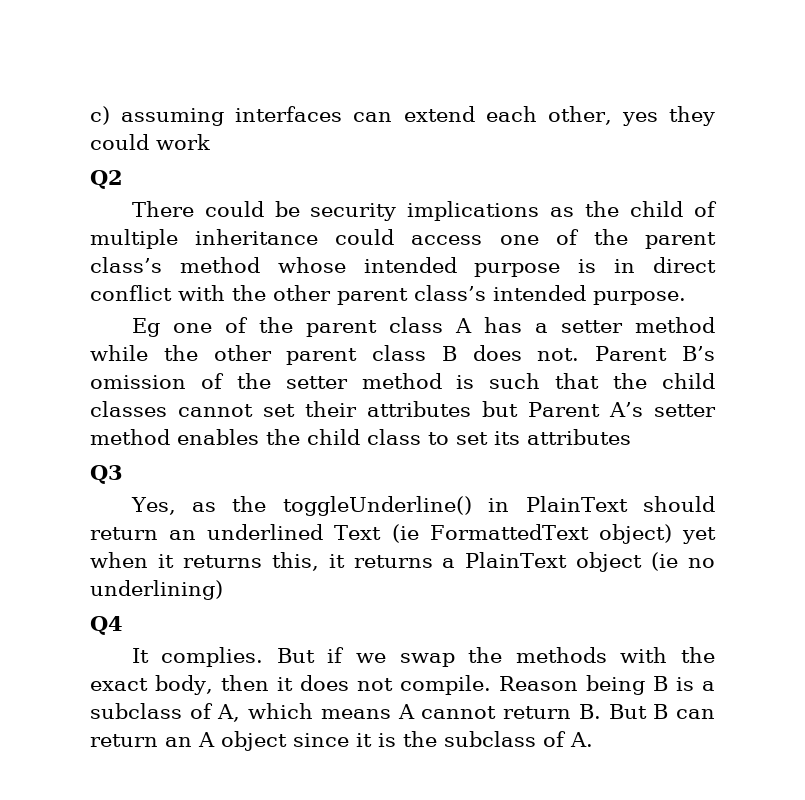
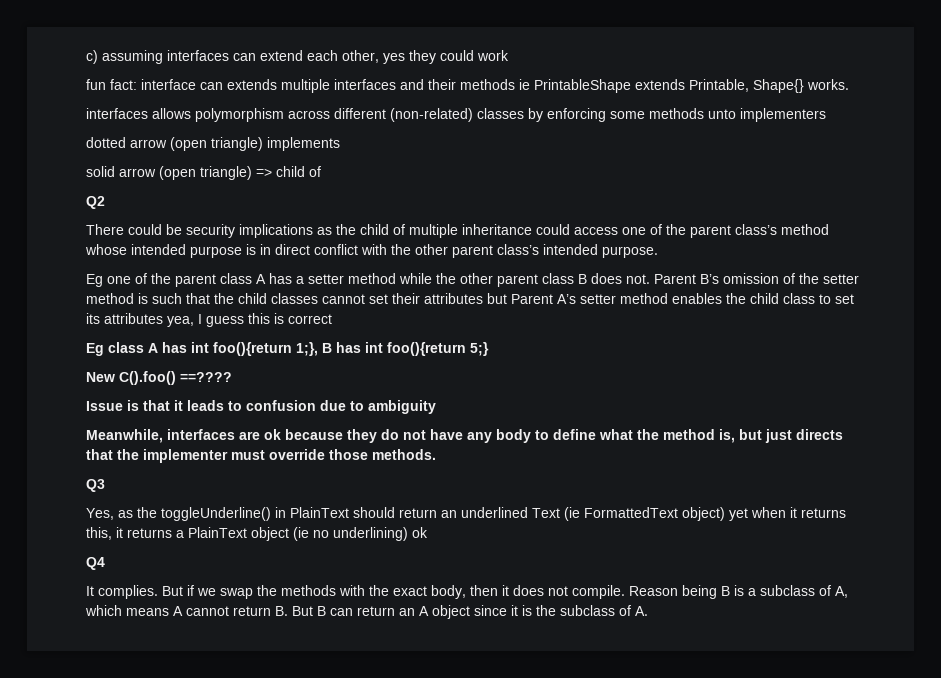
+ fun fact: interface can extends multiple interfaces and their methods ie PrintableShape extends Printable, Shape{} works.
+ interfaces allows polymorphism across different (non-related) classes by enforcing some methods unto implementers
+ dotted arrow (open triangle) implements
+ solid arrow (open triangle) => child of
- Parent B’s omission of the setter method is such that the child classes cannot set their attributes but Parent A’s setter method enables the child class to set its attributes
+ Parent B’s omission of the setter method is such that the child classes cannot set their attributes but Parent A’s setter method enables the child class to set its attributes yea, I guess this is correct
+ Eg class A has int foo(){return 1;}, B has int foo(){return 5;}
+ New C().foo() ==????
+ Issue is that it leads to confusion due to ambiguity
+ Meanwhile, interfaces are ok because they do not have any body to define what the method is, but just directs that the implementer must override those methods.
- Yes, as the toggleUnderline() in PlainText should return an underlined Text (ie FormattedText object) yet when it returns this, it returns a PlainText object (ie no underlining)
+ Yes, as the toggleUnderline() in PlainText should return an underlined Text (ie FormattedText object) yet when it returns this, it returns a PlainText object (ie no underlining) ok

